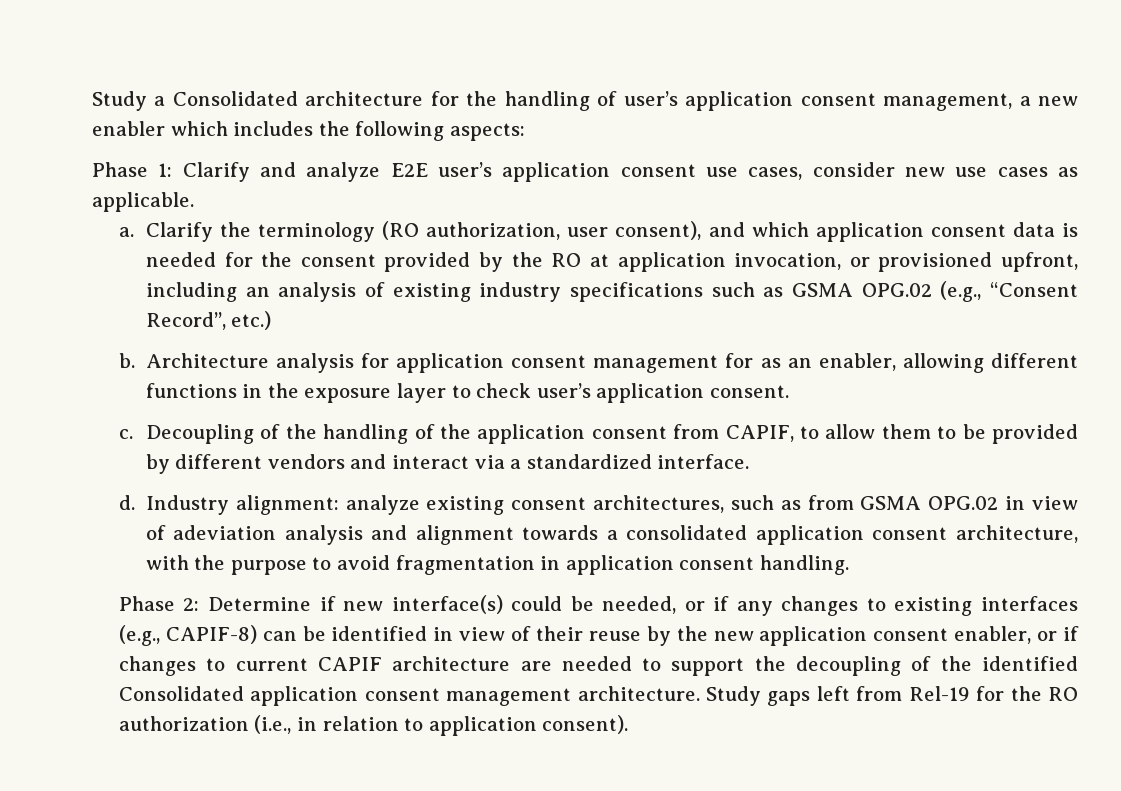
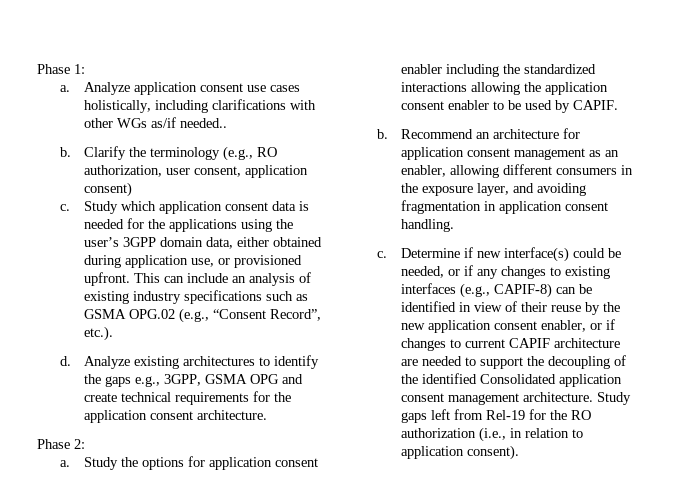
- Study a Consolidated architecture for the handling of user’s application consent management, a new enabler which includes the following aspects:
- Phase 1: Clarify and analyze E2E user’s application consent use cases, consider new use cases as applicable.
- a. Clarify the terminology (RO authorization, user consent), and which application consent data is needed for the consent provided by the RO at application invocation, or provisioned upfront, including an analysis of existing industry specifications such as GSMA OPG.02 (e.g., “Consent Record”, etc.)
- b. Architecture analysis for application consent management for as an enabler, allowing different functions in the exposure layer to check user’s application consent.
- c. Decoupling of the handling of the application consent from CAPIF, to allow them to be provided by different vendors and interact via a standardized interface.
- d. Industry alignment: analyze existing consent architectures, such as from GSMA OPG.02 in view of adeviation analysis and alignment towards a consolidated application consent architecture, with the purpose to avoid fragmentation in application consent handling.
+ Phase 1:
+ a. Analyze application consent use cases holistically, including clarifications with other WGs as/if needed..
+ b. Clarify the terminology (e.g., RO authorization, user consent, application consent)
+ c. Study which application consent data is needed for the applications using the user’s 3GPP domain data, either obtained during application use, or provisioned upfront. This can include an analysis of existing industry specifications such as GSMA OPG.02 (e.g., “Consent Record”, etc.).
+ d. Analyze existing architectures to identify the gaps e.g., 3GPP, GSMA OPG and create technical requirements for the application consent architecture.
+ Phase 2:
+ a. Study the options for application consent enabler including the standardized interactions allowing the application consent enabler to be used by CAPIF.
+ b. Recommend an architecture for application consent management as an enabler, allowing different consumers in the exposure layer, and avoiding fragmentation in application consent handling.
- Phase 2: Determine if new interface(s) could be needed, or if any changes to existing interfaces (e.g., CAPIF-8) can be identified in view of their reuse by the new application consent enabler, or if changes to current CAPIF architecture are needed to support the decoupling of the identified Consolidated application consent management architecture.
+ c. Determine if new interface(s) could be needed, or if any changes to existing interfaces (e.g., CAPIF-8) can be identified in view of their reuse by the new application consent enabler, or if changes to current CAPIF architecture are needed to support the decoupling of the identified Consolidated application consent management architecture.

